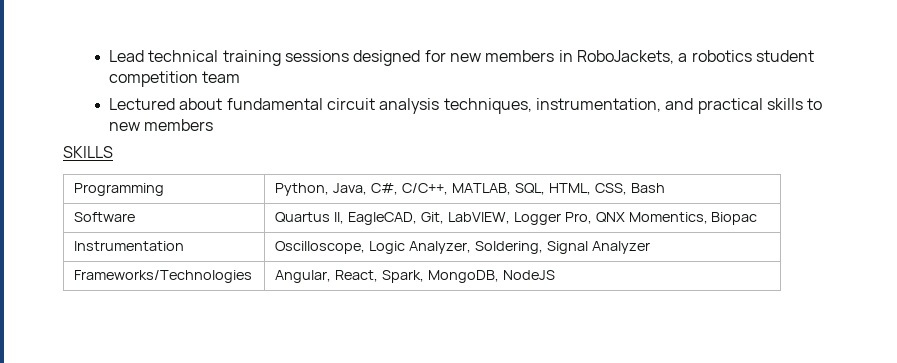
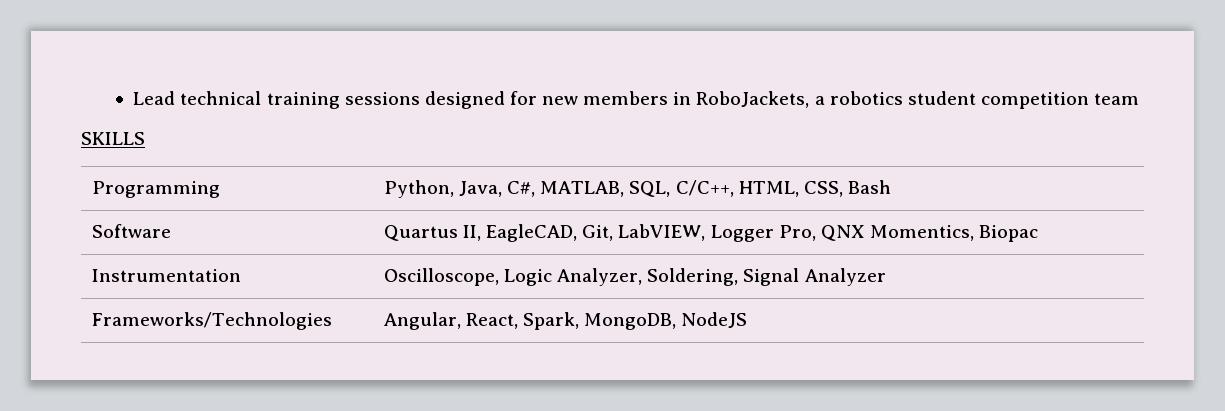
- Lectured about fundamental circuit analysis techniques, instrumentation, and practical skills to new members
- Programming | Python, Java, C#, C/C++, MATLAB, SQL, HTML, CSS, Bash
+ Programming | Python, Java, C#, MATLAB, SQL, C/C++, HTML, CSS, Bash

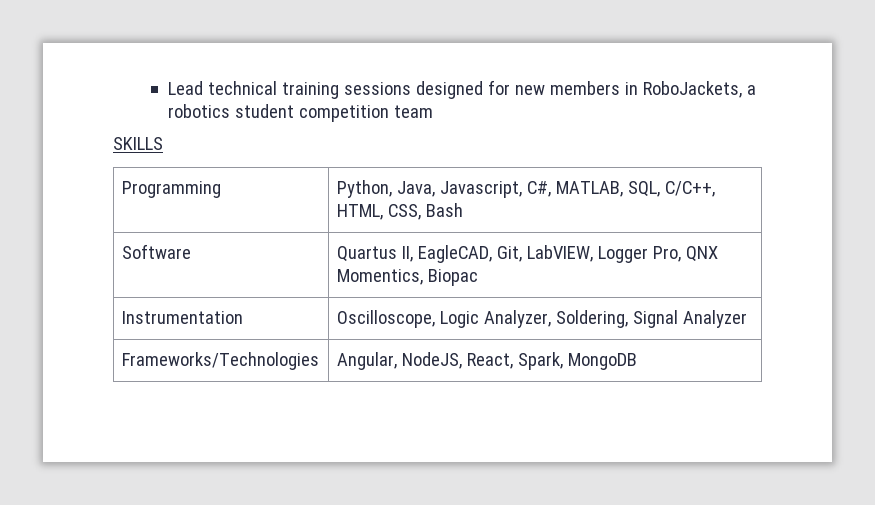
- Programming | Python, Java, C#, MATLAB, SQL, C/C++, HTML, CSS, Bash
+ Programming | Python, Java, Javascript, C#, MATLAB, SQL, C/C++, HTML, CSS, Bash
- Frameworks/Technologies | Angular, React, Spark, MongoDB, NodeJS
+ Frameworks/Technologies | Angular, NodeJS, React, Spark, MongoDB

